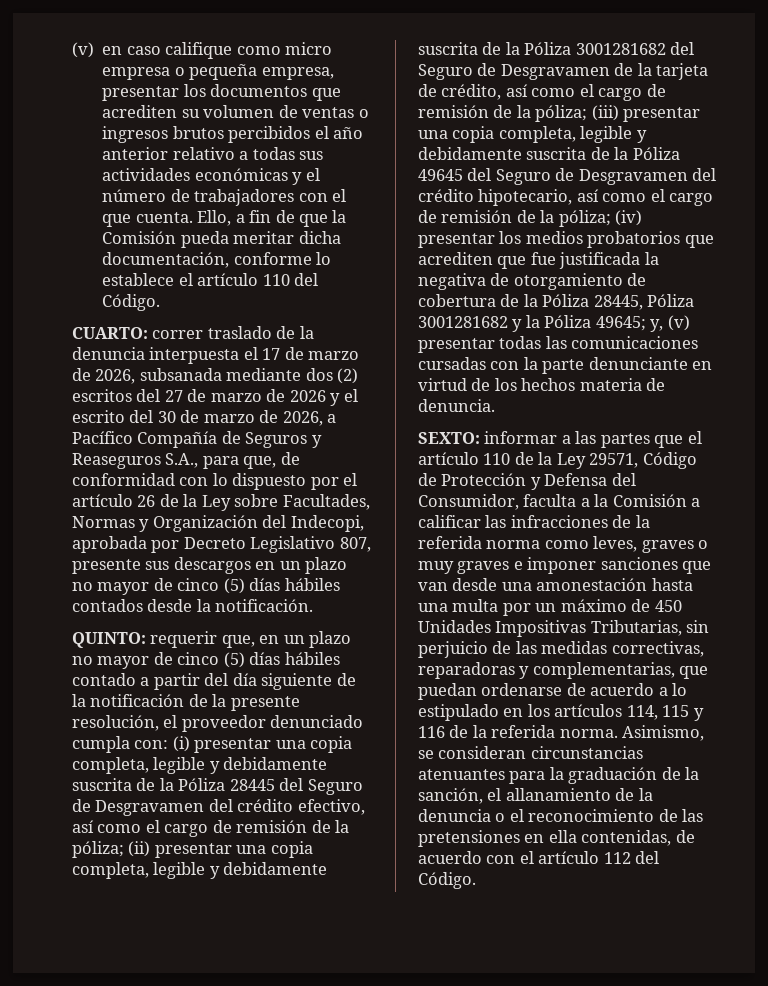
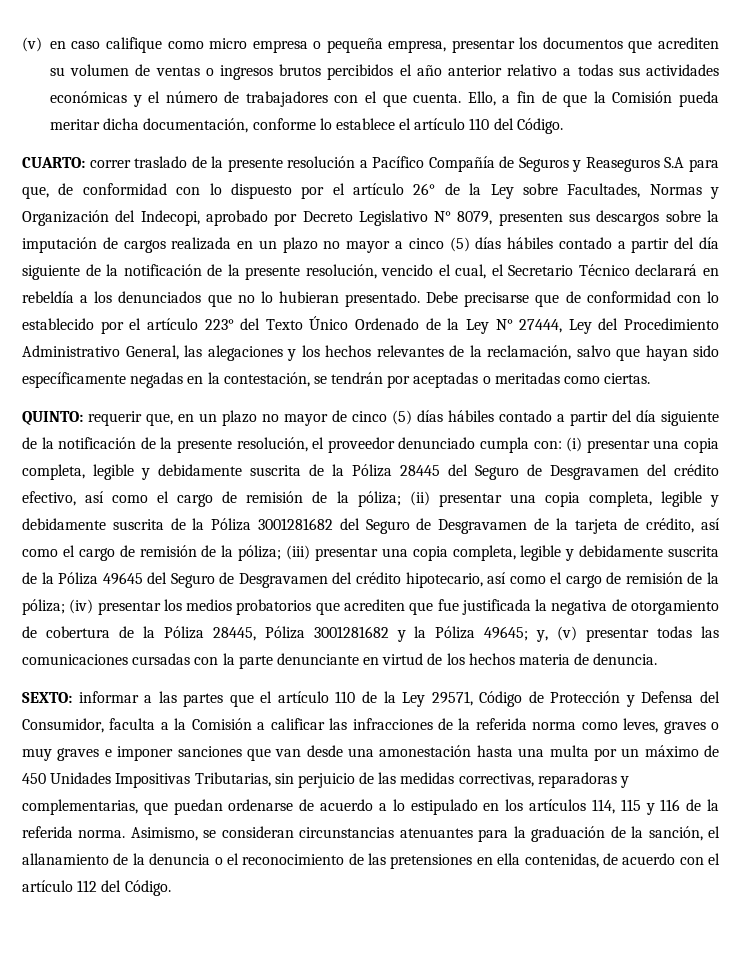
- CUARTO: correr traslado de la denuncia interpuesta el 17 de marzo de 2026, subsanada mediante dos (2) escritos del 27 de marzo de 2026 y el escrito del 30 de marzo de 2026, a Pacífico Compañía de Seguros y Reaseguros S.A., para que, de conformidad con lo dispuesto por el artículo 26 de la Ley sobre Facultades, Normas y Organización del Indecopi, aprobada por Decreto Legislativo 807, presente sus descargos en un plazo no mayor de cinco (5) días hábiles contados desde la notificación.
+ CUARTO: correr traslado de la presente resolución a Pacífico Compañía de Seguros y Reaseguros S.A para que, de conformidad con lo dispuesto por el artículo 26° de la Ley sobre Facultades, Normas y Organización del Indecopi, aprobado por Decreto Legislativo N° 8079, presenten sus descargos sobre la imputación de cargos realizada en un plazo no mayor a cinco (5) días hábiles contado a partir del día siguiente de la notificación de la presente resolución, vencido el cual, el Secretario Técnico declarará en rebeldía a los denunciados que no lo hubieran presentado. Debe precisarse que de conformidad con lo establecido por el artículo 223° del Texto Único Ordenado de la Ley N° 27444, Ley del Procedimiento Administrativo General, las alegaciones y los hechos relevantes de la reclamación, salvo que hayan sido específicamente negadas en la contestación, se tendrán por aceptadas o meritadas como ciertas.

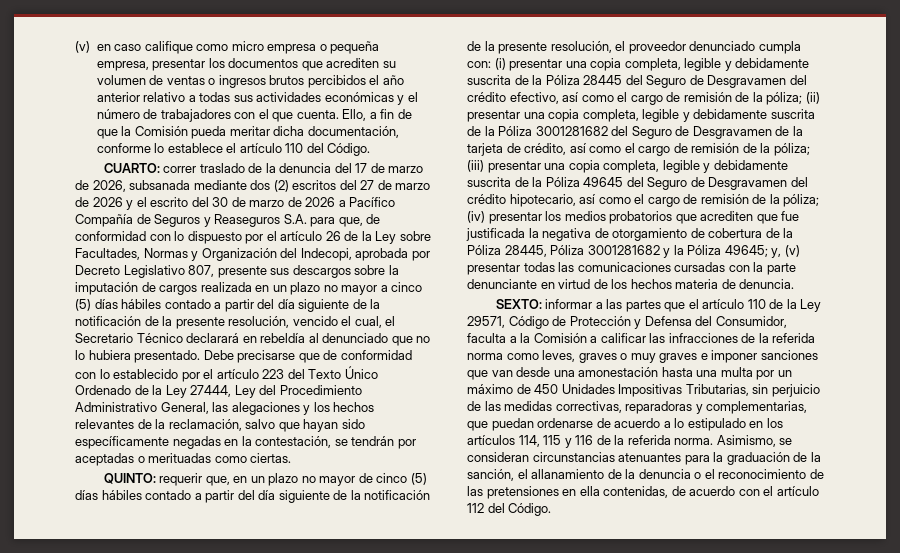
- correr traslado de la presente resolución a Pacífico Compañía de Seguros y Reaseguros S.A para que, de conformidad con lo dispuesto por el artículo 26° de la Ley sobre Facultades, Normas y Organización del Indecopi, aprobado por Decreto Legislativo N° 8079, presenten sus descargos sobre la imputación de cargos realizada en un plazo no mayor a cinco (5) días hábiles contado a partir del día siguiente de la notificación de la presente resolución, vencido el cual, el Secretario Técnico declarará en rebeldía a los denunciados que no lo hubieran presentado.
+ correr traslado de la denuncia del 17 de marzo de 2026, subsanada mediante dos (2) escritos del 27 de marzo de 2026 y el escrito del 30 de marzo de 2026 a Pacífico Compañía de Seguros y Reaseguros S.A. para que, de conformidad con lo dispuesto por el artículo 26 de la Ley sobre Facultades, Normas y Organización del Indecopi, aprobada por Decreto Legislativo 807, presente sus descargos sobre la imputación de cargos realizada en un plazo no mayor a cinco (5) días hábiles contado a partir del día siguiente de la notificación de la presente resolución, vencido el cual, el Secretario Técnico declarará en rebeldía al denunciado que no lo hubiera presentado.
- Debe precisarse que de conformidad con lo establecido por el artículo 223° del Texto Único Ordenado de la Ley N° 27444, Ley del Procedimiento Administrativo General, las alegaciones y los hechos relevantes de la reclamación, salvo que hayan sido específicamente negadas en la contestación, se tendrán por aceptadas o meritadas como ciertas.
+ Debe precisarse que de conformidad con lo establecido por el artículo 223 del Texto Único Ordenado de la Ley 27444, Ley del Procedimiento Administrativo General, las alegaciones y los hechos relevantes de la reclamación, salvo que hayan sido específicamente negadas en la contestación, se tendrán por aceptadas o merituadas como ciertas.

